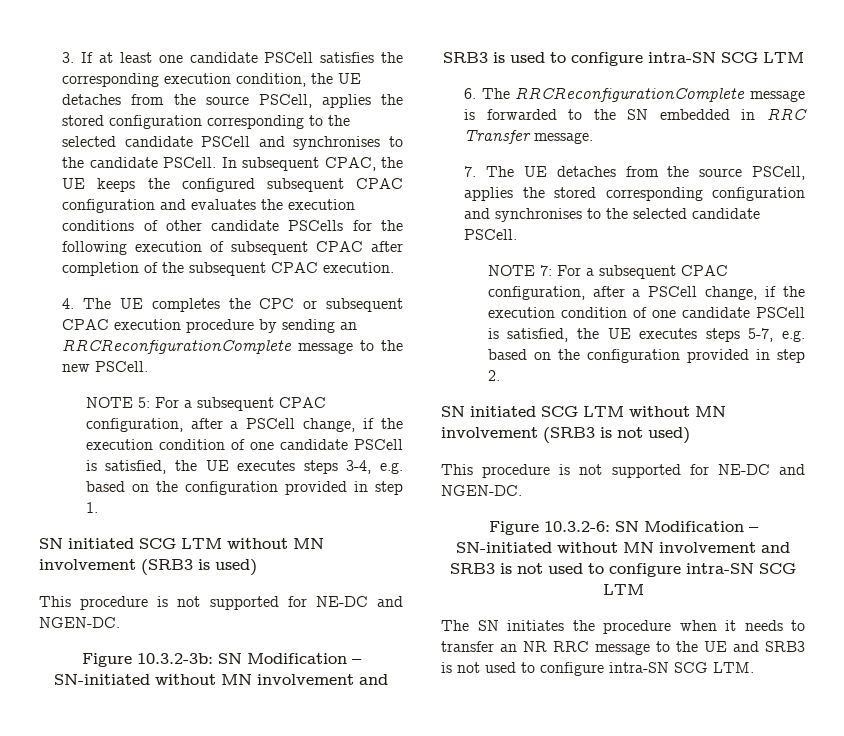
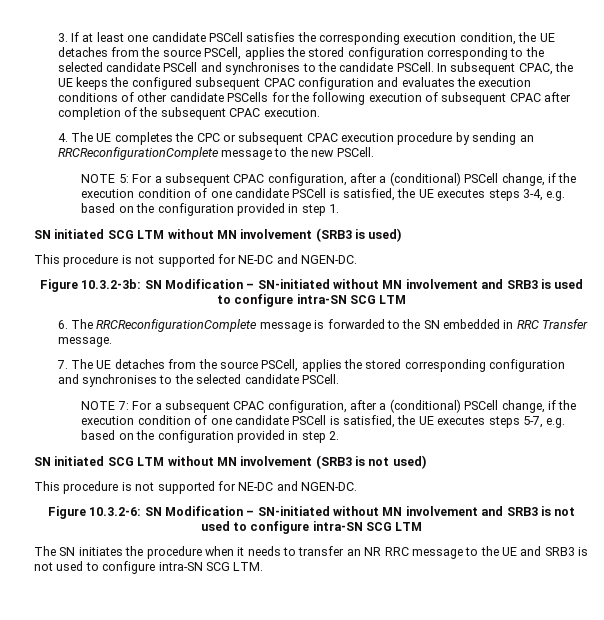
- NOTE 5: For a subsequent CPAC configuration, after a PSCell change, if the execution condition of one candidate PSCell is satisfied, the UE executes steps 3-4, e.g. based on the configuration provided in step 1.
+ NOTE 5: For a subsequent CPAC configuration, after a (conditional) PSCell change, if the execution condition of one candidate PSCell is satisfied, the UE executes steps 3-4, e.g. based on the configuration provided in step 1.
- NOTE 7: For a subsequent CPAC configuration, after a PSCell change, if the execution condition of one candidate PSCell is satisfied, the UE executes steps 5-7, e.g. based on the configuration provided in step 2.
+ NOTE 7: For a subsequent CPAC configuration, after a (conditional) PSCell change, if the execution condition of one candidate PSCell is satisfied, the UE executes steps 5-7, e.g. based on the configuration provided in step 2.

